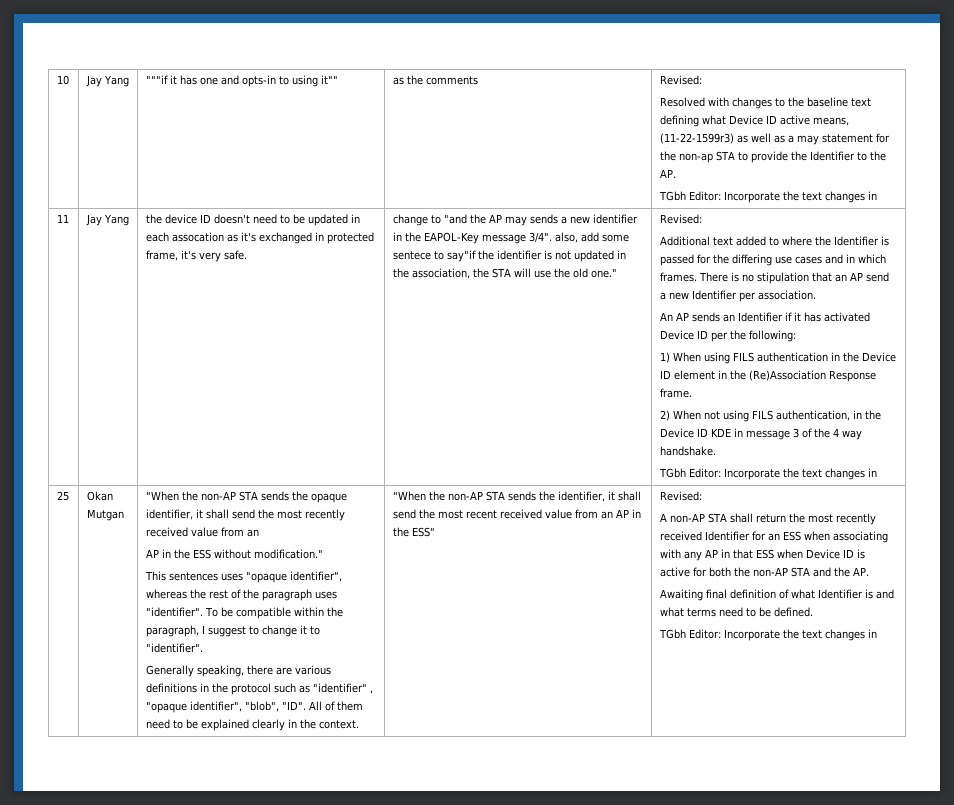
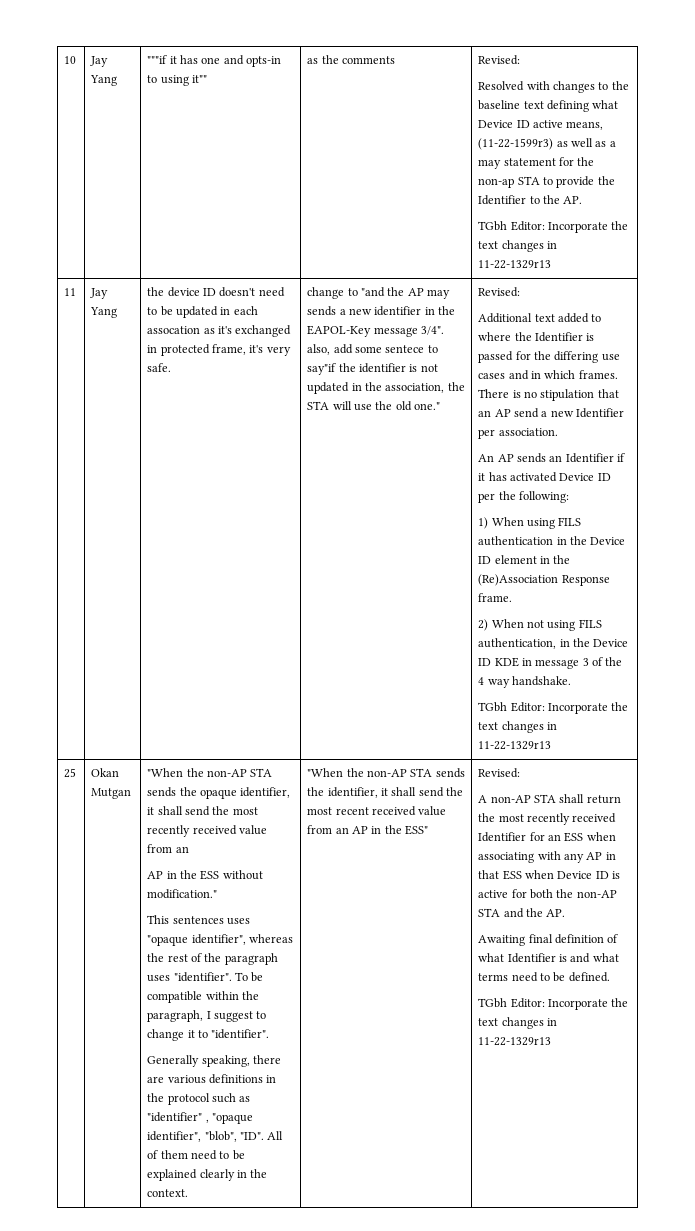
  Resolved with changes to the baseline text defining what Device ID active means, (11-22-1599r3) as well as a may statement for the non-ap STA to provide the Identifier to the AP.
- TGbh Editor: Incorporate the text changes in
+ TGbh Editor: Incorporate the text changes in 11-22-1329r13
  2) When not using FILS authentication, in the Device ID KDE in message 3 of the 4 way handshake.
- TGbh Editor: Incorporate the text changes in
+ TGbh Editor: Incorporate the text changes in 11-22-1329r13
  Awaiting final definition of what Identifier is and what terms need to be defined.
- TGbh Editor: Incorporate the text changes in
+ TGbh Editor: Incorporate the text changes in 11-22-1329r13

